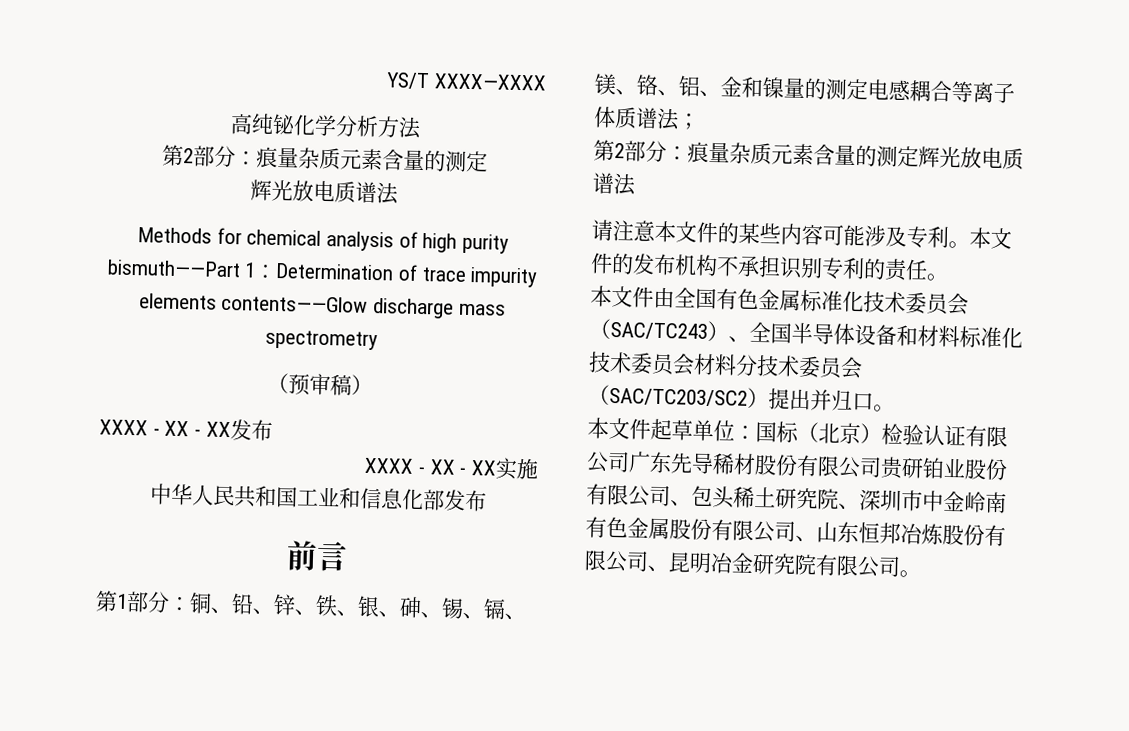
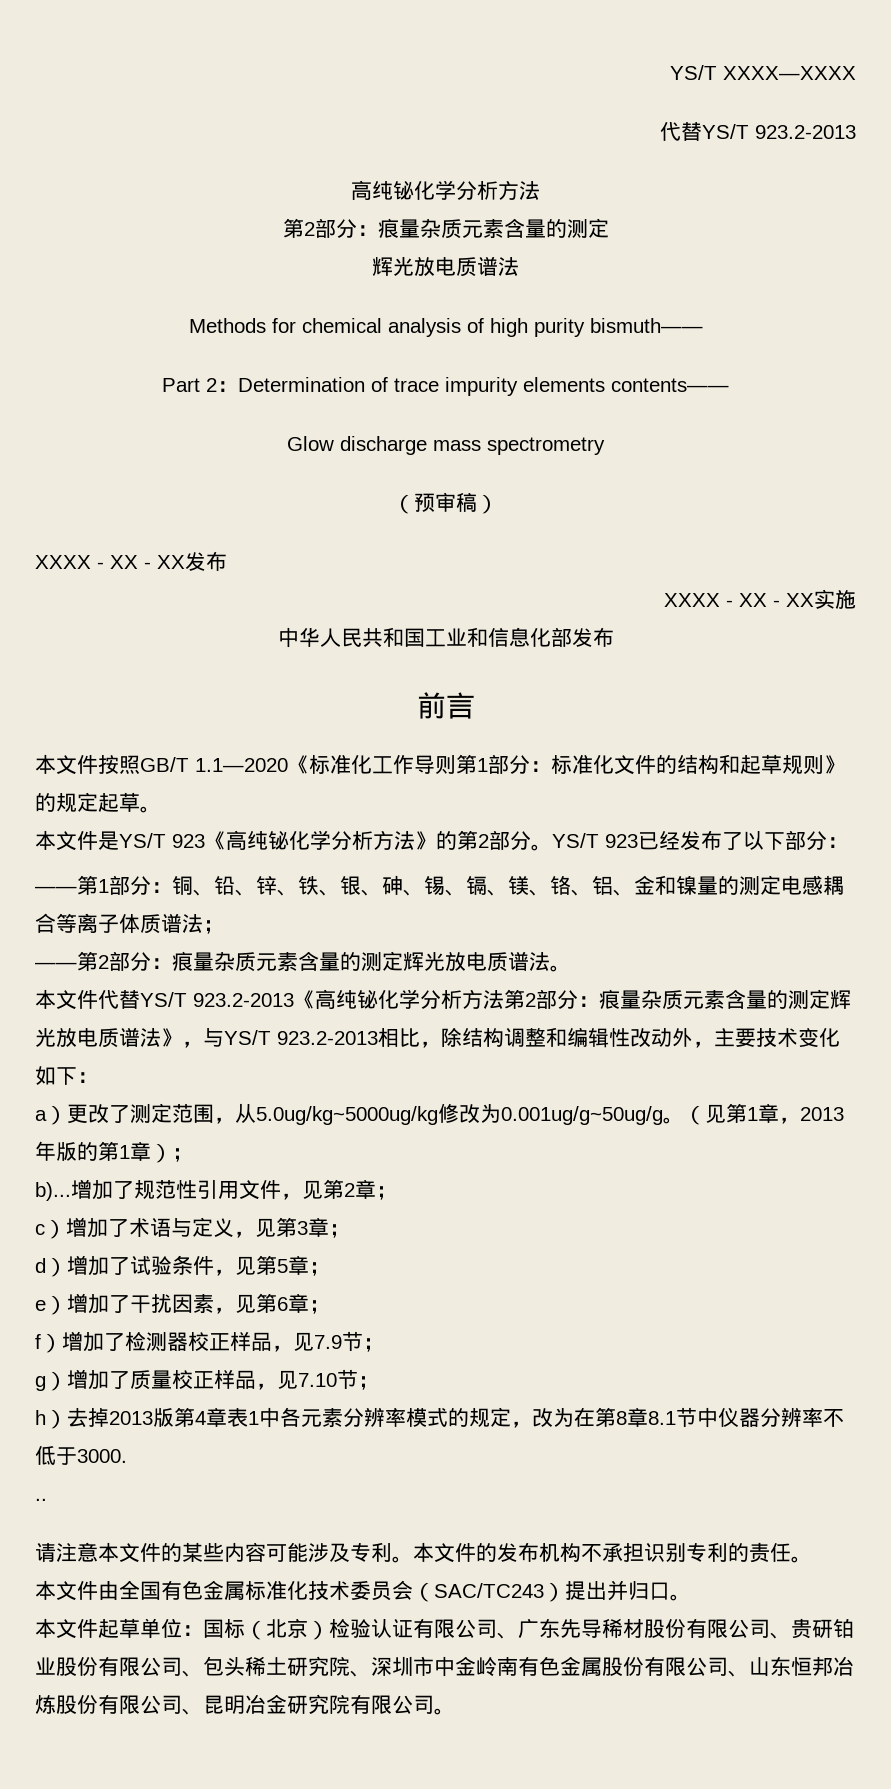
  YS/T XXXX—XXXX
+ 代替YS/T 923.2-2013
- Methods for chemical analysis of high purity bismuth——Part 1：Determination of trace impurity elements contents——Glow discharge mass spectrometry
+ Methods for chemical analysis of high purity bismuth——
+ Part 2：Determination of trace impurity elements contents——
+ Glow discharge mass spectrometry
- 第1部分：铜、铅、锌、铁、银、砷、锡、镉、镁、铬、铝、金和镍量的测定电感耦合等离子体质谱法；
+ 本文件按照GB/T 1.1—2020《标准化工作导则第1部分：标准化文件的结构和起草规则》的规定起草。
+ 本文件是YS/T 923《高纯铋化学分析方法》的第2部分。YS/T 923已经发布了以下部分：
+ ——第1部分：铜、铅、锌、铁、银、砷、锡、镉、镁、铬、铝、金和镍量的测定电感耦合等离子体质谱法；
- 第2部分：痕量杂质元素含量的测定辉光放电质谱法
+ ——第2部分：痕量杂质元素含量的测定辉光放电质谱法。
+ 本文件代替YS/T 923.2-2013《高纯铋化学分析方法第2部分：痕量杂质元素含量的测定辉光放电质谱法》，与YS/T 923.2-2013相比，除结构调整和编辑性改动外，主要技术变化如下：
+ a）更改了测定范围，从5.0ug/kg~5000ug/kg修改为0.001ug/g~50ug/g。（见第1章，2013年版的第1章）；
+ b)...增加了规范性引用文件，见第2章；
+ c）增加了术语与定义，见第3章；
+ d）增加了试验条件，见第5章；
+ e）增加了干扰因素，见第6章；
+ f）增加了检测器校正样品，见7.9节；
+ g）增加了质量校正样品，见7.10节；
+ h）去掉2013版第4章表1中各元素分辨率模式的规定，改为在第8章8.1节中仪器分辨率不低于3000.
+ ..
- 本文件由全国有色金属标准化技术委员会（SAC/TC243）、全国半导体设备和材料标准化技术委员会材料分技术委员会（SAC/TC203/SC2）提出并归口。
+ 本文件由全国有色金属标准化技术委员会（SAC/TC243）提出并归口。
- 本文件起草单位：国标（北京）检验认证有限公司广东先导稀材股份有限公司贵研铂业股份有限公司、包头稀土研究院、深圳市中金岭南有色金属股份有限公司、山东恒邦冶炼股份有限公司、昆明冶金研究院有限公司。
+ 本文件起草单位：国标（北京）检验认证有限公司、广东先导稀材股份有限公司、贵研铂业股份有限公司、包头稀土研究院、深圳市中金岭南有色金属股份有限公司、山东恒邦冶炼股份有限公司、昆明冶金研究院有限公司。

